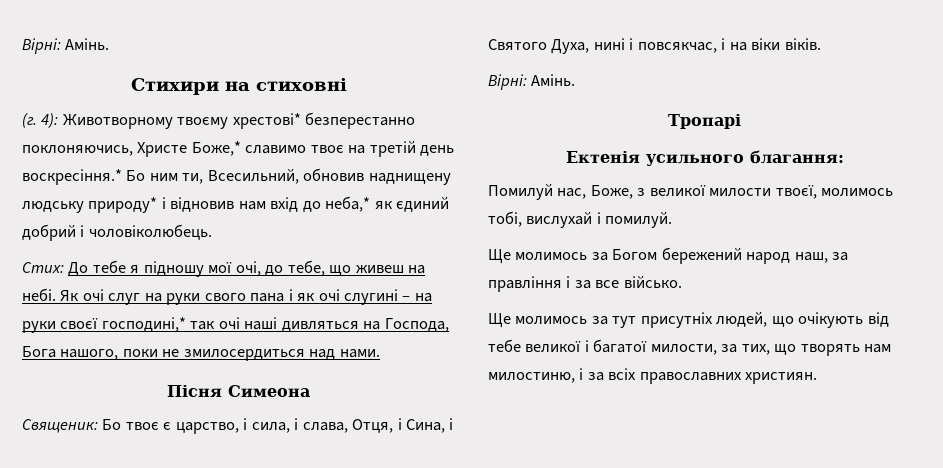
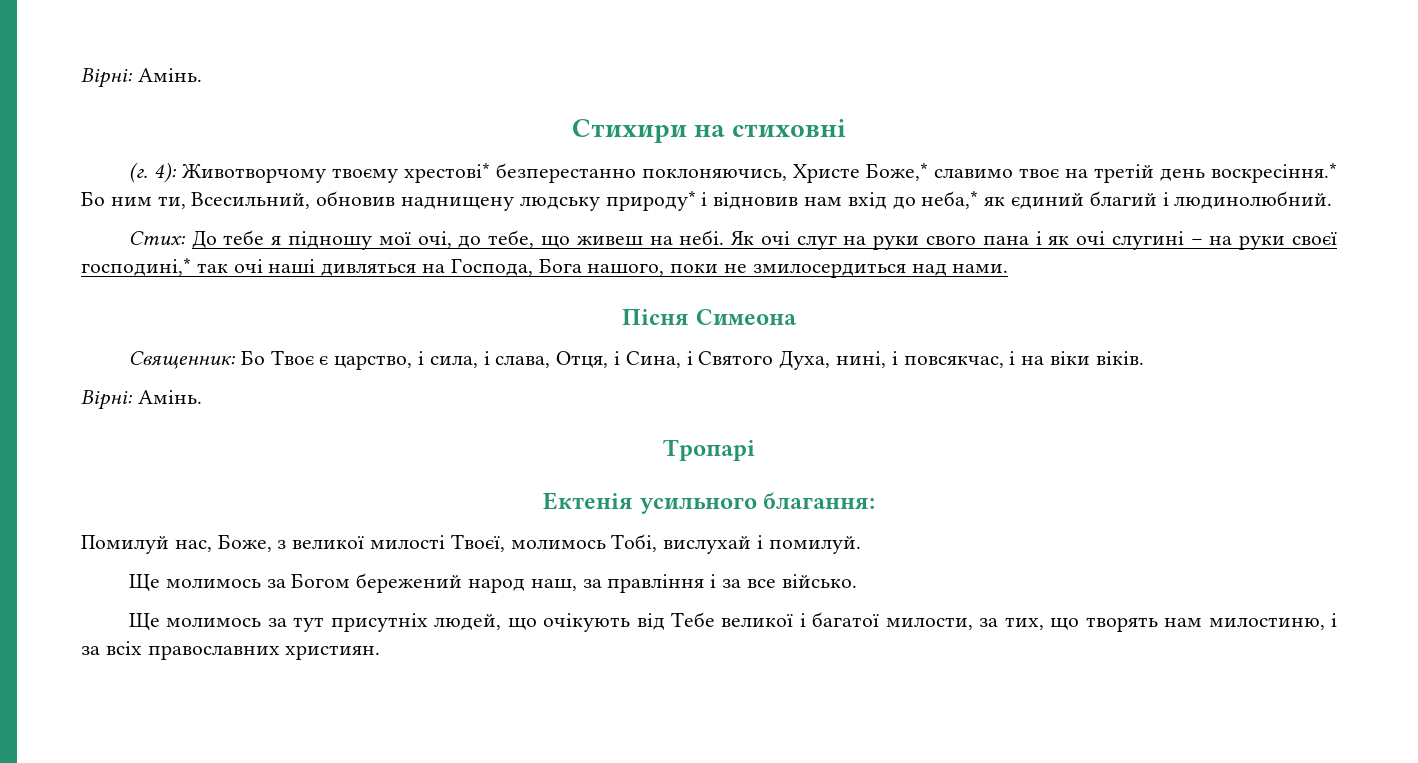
- (г. 4): Животворному твоєму хрестові* безперестанно поклоняючись, Христе Боже,* славимо твоє на третій день воскресіння.* Бо ним ти, Всесильний, обновив наднищену людську природу* і відновив нам вхід до неба,* як єдиний добрий і чоловіколюбець.
+ (г. 4): Животворчому твоєму хрестові* безперестанно поклоняючись, Христе Боже,* славимо твоє на третій день воскресіння.* Бо ним ти, Всесильний, обновив наднищену людську природу* і відновив нам вхід до неба,* як єдиний благий і людинолюбний.
- Священик: Бо твоє є царство, і сила, і слава, Отця, і Сина, і Святого Духа, нині і повсякчас, і на віки віків.
+ Священник: Бо Твоє є царство, і сила, і слава, Отця, і Сина, і Святого Духа, нині, і повсякчас, і на віки віків.
- Помилуй нас, Боже, з великої милости твоєї, молимось тобі, вислухай і помилуй.
+ Помилуй нас, Боже, з великої милості Твоєї, молимось Тобі, вислухай і помилуй.
- Ще молимось за тут присутніх людей, що очікують від тебе великої і багатої милости, за тих, що творять нам милостиню, і за всіх православних християн.
+ Ще молимось за тут присутніх людей, що очікують від Тебе великої і багатої милости, за тих, що творять нам милостиню, і за всіх православних християн.

